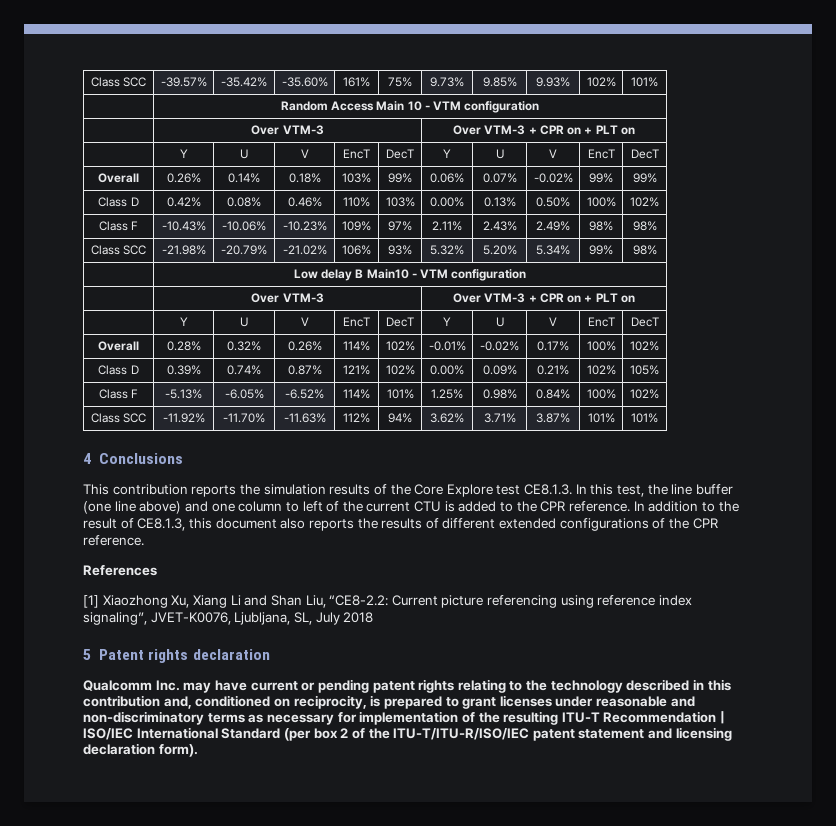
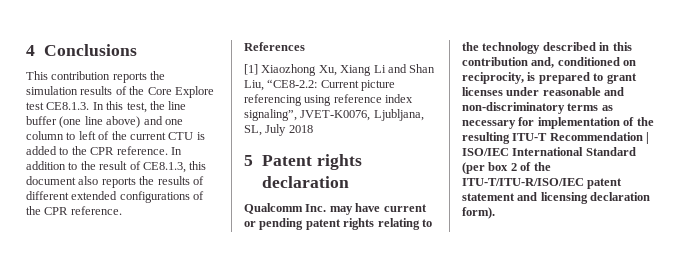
- Class SCC | -39.57% | -35.42% | -35.60% | 161% | 75% | 9.73% | 9.85% | 9.93% | 102% | 101%
- | Random Access Main 10 - VTM configuration
- | Over VTM-3 | Over VTM-3 + CPR on + PLT on
- | Y | U | V | EncT | DecT | Y | U | V | EncT | DecT
- Overall | 0.26% | 0.14% | 0.18% | 103% | 99% | 0.06% | 0.07% | -0.02% | 99% | 99%
- Class D | 0.42% | 0.08% | 0.46% | 110% | 103% | 0.00% | 0.13% | 0.50% | 100% | 102%
- Class F | -10.43% | -10.06% | -10.23% | 109% | 97% | 2.11% | 2.43% | 2.49% | 98% | 98%
- Class SCC | -21.98% | -20.79% | -21.02% | 106% | 93% | 5.32% | 5.20% | 5.34% | 99% | 98%
- | Low delay B Main10 - VTM configuration
- | Over VTM-3 | Over VTM-3 + CPR on + PLT on
- | Y | U | V | EncT | DecT | Y | U | V | EncT | DecT
- Overall | 0.28% | 0.32% | 0.26% | 114% | 102% | -0.01% | -0.02% | 0.17% | 100% | 102%
- Class D | 0.39% | 0.74% | 0.87% | 121% | 102% | 0.00% | 0.09% | 0.21% | 102% | 105%
- Class F | -5.13% | -6.05% | -6.52% | 114% | 101% | 1.25% | 0.98% | 0.84% | 100% | 102%
- Class SCC | -11.92% | -11.70% | -11.63% | 112% | 94% | 3.62% | 3.71% | 3.87% | 101% | 101%

